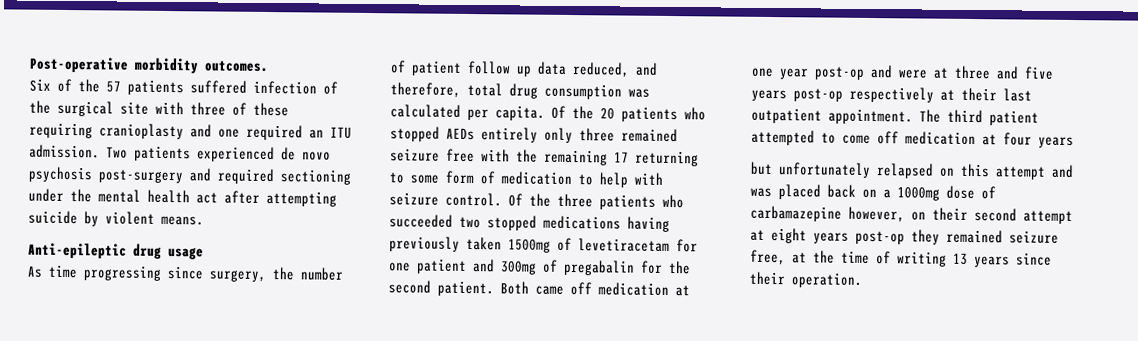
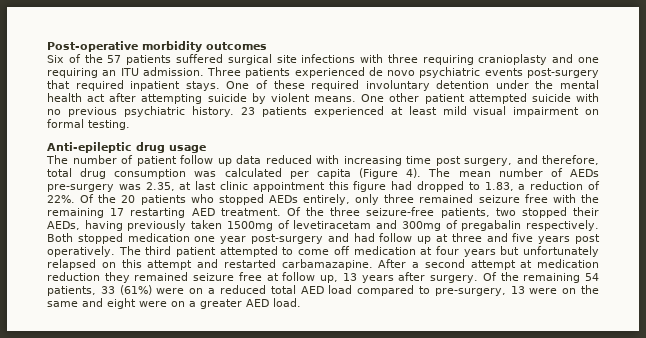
- Post-operative morbidity outcomes.
+ Post-operative morbidity outcomes
- Six of the 57 patients suffered infection of the surgical site with three of these requiring cranioplasty and one required an ITU admission.
+ Six of the 57 patients suffered surgical site infections with three requiring cranioplasty and one requiring an ITU admission.
- Two patients experienced de novo psychosis post-surgery and required sectioning under the mental health act after attempting suicide by violent means.
+ Three patients experienced de novo psychiatric events post-surgery that required inpatient stays. One of these required involuntary detention under the mental health act after attempting suicide by violent means. One other patient attempted suicide with no previous psychiatric history. 23 patients experienced at least mild visual impairment on formal testing.
  Anti-epileptic drug usage
- As time progressing since surgery, the number of patient follow up data reduced, and therefore, total drug consumption was calculated per capita.
+ The number of patient follow up data reduced with increasing time post surgery, and therefore, total drug consumption was calculated per capita (Figure 4). The mean number of AEDs pre-surgery was 2.35, at last clinic appointment this figure had dropped to 1.83, a reduction of 22%.
- Of the 20 patients who stopped AEDs entirely only three remained seizure free with the remaining 17 returning to some form of medication to help with seizure control. Of the three patients who succeeded two stopped medications having previously taken 1500mg of levetiracetam for one patient and 300mg of pregabalin for the second patient. Both came off medication at one year post-op and were at three and five years post-op respectively at their last outpatient appointment.
+ Of the 20 patients who stopped AEDs entirely, only three remained seizure free with the remaining 17 restarting AED treatment. Of the three seizure-free patients, two stopped their AEDs, having previously taken 1500mg of levetiracetam and 300mg of pregabalin respectively. Both stopped medication one year post-surgery and had follow up at three and five years post operatively.
- The third patient attempted to come off medication at four years
- but unfortunately relapsed on this attempt and was placed back on a 1000mg dose of carbamazepine however, on their second attempt at eight years post-op they remained seizure free, at the time of writing 13 years since their operation.
+ The third patient attempted to come off medication at four years but unfortunately relapsed on this attempt and restarted carbamazapine. After a second attempt at medication reduction they remained seizure free at follow up, 13 years after surgery. Of the remaining 54 patients, 33 (61%) were on a reduced total AED load compared to pre-surgery, 13 were on the same and eight were on a greater AED load.

